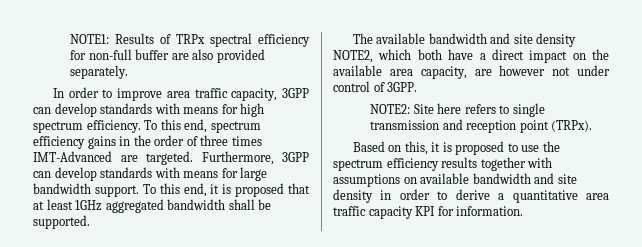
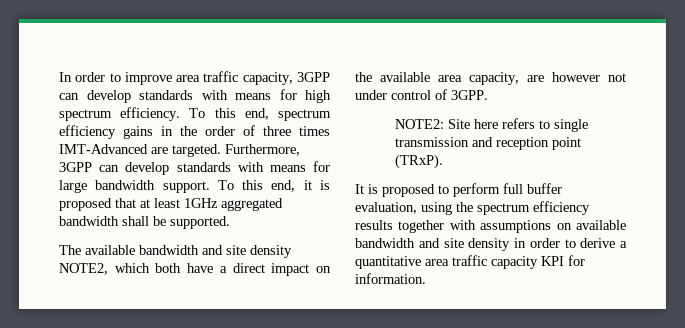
- NOTE1: Results of TRPx spectral efficiency for non-full buffer are also provided separately.
- NOTE2: Site here refers to single transmission and reception point (TRPx).
- Based on this, it is proposed to use the spectrum efficiency results together with assumptions on available bandwidth and site density in order to derive a quantitative area traffic capacity KPI for information.
+ NOTE2: Site here refers to single transmission and reception point (TRxP).
+ It is proposed to perform full buffer evaluation, using the spectrum efficiency results together with assumptions on available bandwidth and site density in order to derive a quantitative area traffic capacity KPI for information.

